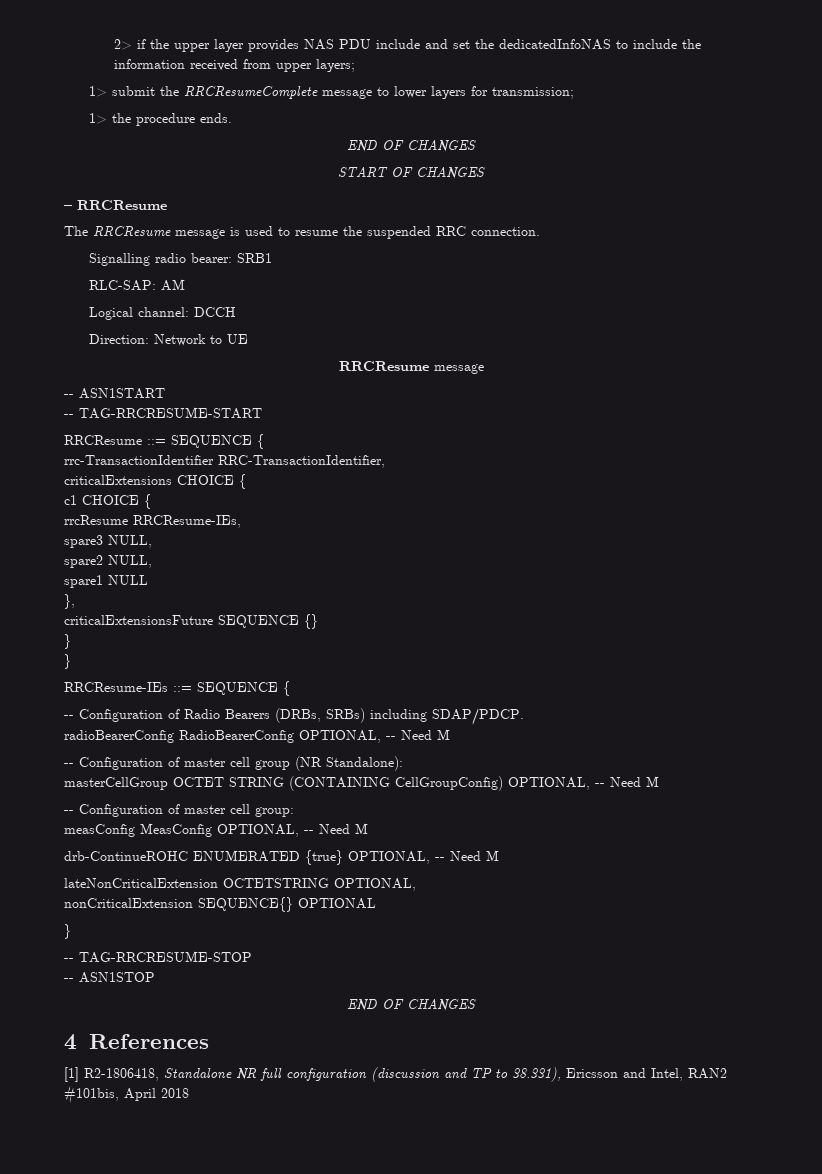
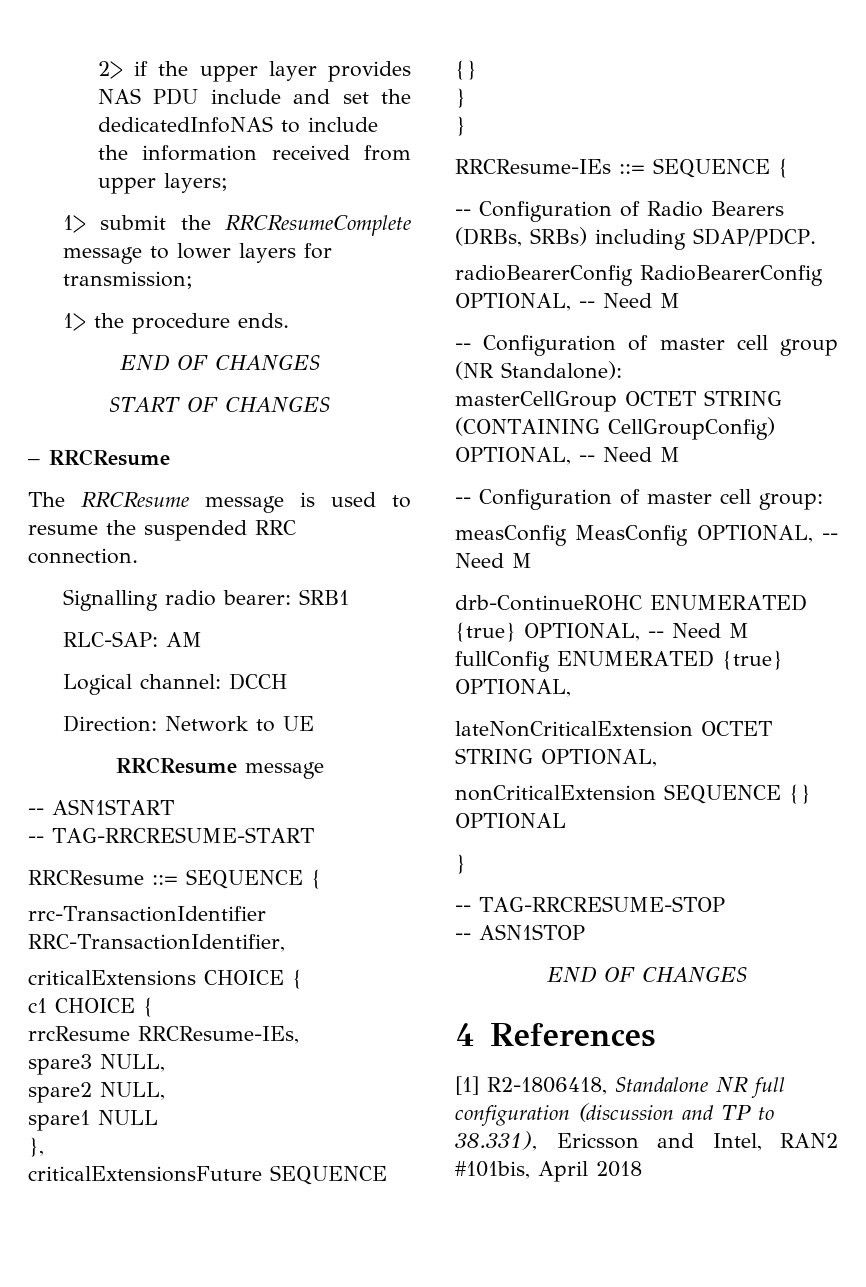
- drb-ContinueROHC ENUMERATED {true} OPTIONAL, -- Need M
+ drb-ContinueROHC ENUMERATED {true} OPTIONAL, -- Need M fullConfig ENUMERATED {true} OPTIONAL,
- lateNonCriticalExtension OCTETSTRING OPTIONAL,
+ lateNonCriticalExtension OCTET STRING OPTIONAL,
- nonCriticalExtension SEQUENCE{} OPTIONAL
+ nonCriticalExtension SEQUENCE {} OPTIONAL

